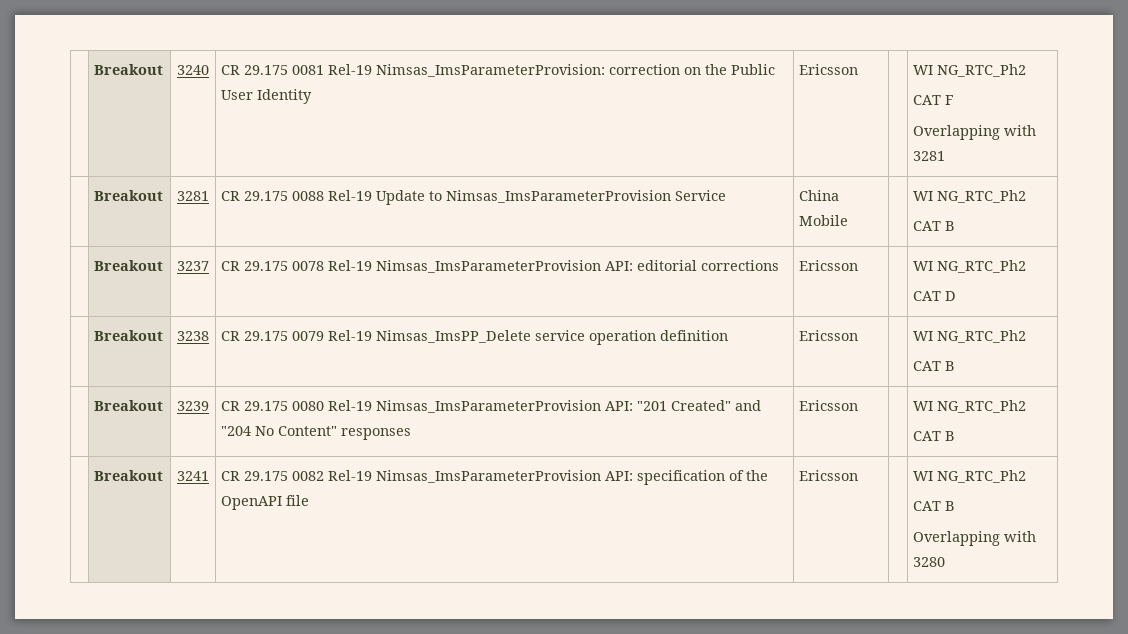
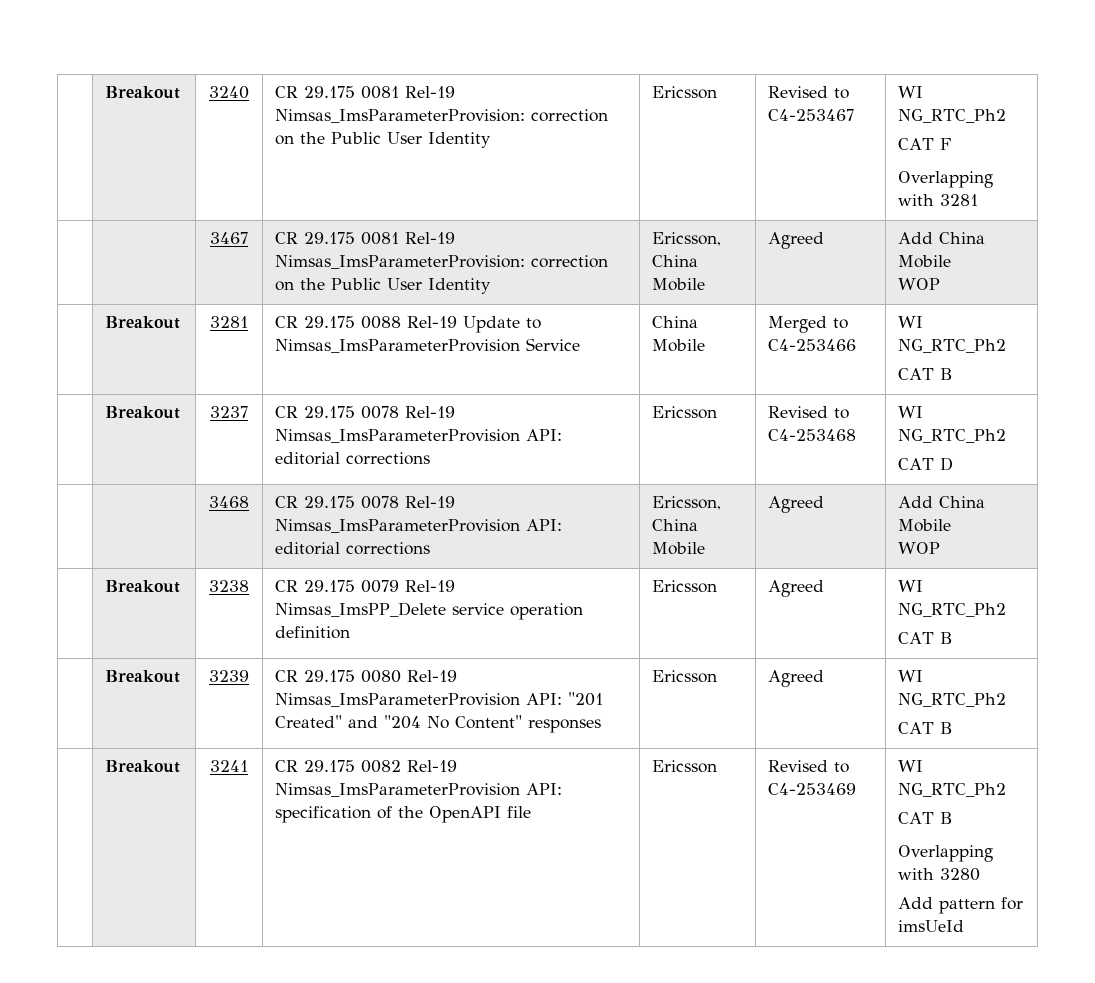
- | Breakout | 3240 | CR 29.175 0081 Rel-19 Nimsas_ImsParameterProvision: correction on the Public User Identity | Ericsson | | WI NG_RTC_Ph2
+ | Breakout | 3240 | CR 29.175 0081 Rel-19 Nimsas_ImsParameterProvision: correction on the Public User Identity | Ericsson | Revised to C4-253467 | WI NG_RTC_Ph2
+ | | 3467 | CR 29.175 0081 Rel-19 Nimsas_ImsParameterProvision: correction on the Public User Identity | Ericsson, China Mobile | Agreed | Add China Mobile
+ WOP
- | Breakout | 3281 | CR 29.175 0088 Rel-19 Update to Nimsas_ImsParameterProvision Service | China Mobile | | WI NG_RTC_Ph2
+ | Breakout | 3281 | CR 29.175 0088 Rel-19 Update to Nimsas_ImsParameterProvision Service | China Mobile | Merged to C4-253466 | WI NG_RTC_Ph2
- | Breakout | 3237 | CR 29.175 0078 Rel-19 Nimsas_ImsParameterProvision API: editorial corrections | Ericsson | | WI NG_RTC_Ph2
+ | Breakout | 3237 | CR 29.175 0078 Rel-19 Nimsas_ImsParameterProvision API: editorial corrections | Ericsson | Revised to C4-253468 | WI NG_RTC_Ph2
+ | | 3468 | CR 29.175 0078 Rel-19 Nimsas_ImsParameterProvision API: editorial corrections | Ericsson, China Mobile | Agreed | Add China Mobile
+ WOP
- | Breakout | 3238 | CR 29.175 0079 Rel-19 Nimsas_ImsPP_Delete service operation definition | Ericsson | | WI NG_RTC_Ph2
+ | Breakout | 3238 | CR 29.175 0079 Rel-19 Nimsas_ImsPP_Delete service operation definition | Ericsson | Agreed | WI NG_RTC_Ph2
- | Breakout | 3239 | CR 29.175 0080 Rel-19 Nimsas_ImsParameterProvision API: "201 Created" and "204 No Content" responses | Ericsson | | WI NG_RTC_Ph2
+ | Breakout | 3239 | CR 29.175 0080 Rel-19 Nimsas_ImsParameterProvision API: "201 Created" and "204 No Content" responses | Ericsson | Agreed | WI NG_RTC_Ph2
- | Breakout | 3241 | CR 29.175 0082 Rel-19 Nimsas_ImsParameterProvision API: specification of the OpenAPI file | Ericsson | | WI NG_RTC_Ph2
+ | Breakout | 3241 | CR 29.175 0082 Rel-19 Nimsas_ImsParameterProvision API: specification of the OpenAPI file | Ericsson | Revised to C4-253469 | WI NG_RTC_Ph2
  CAT B
  Overlapping with 3280
+ Add pattern for imsUeId

